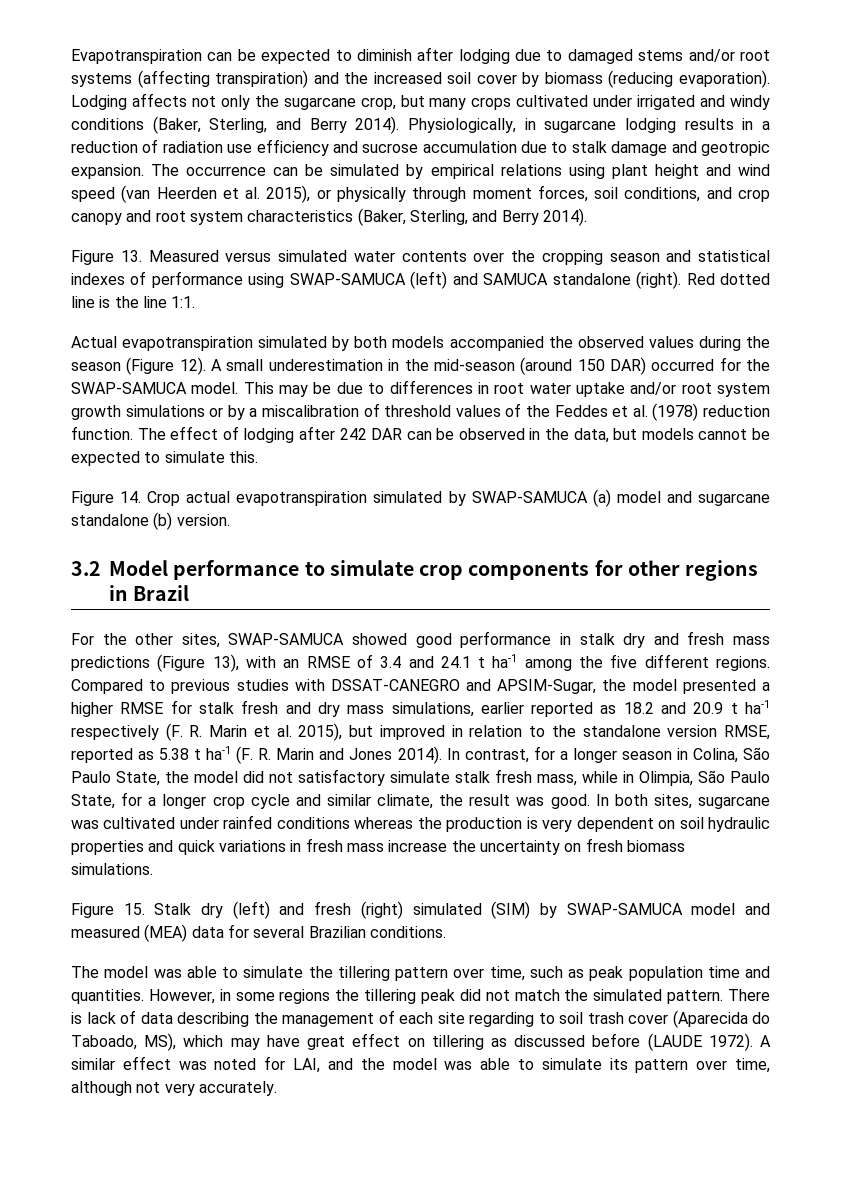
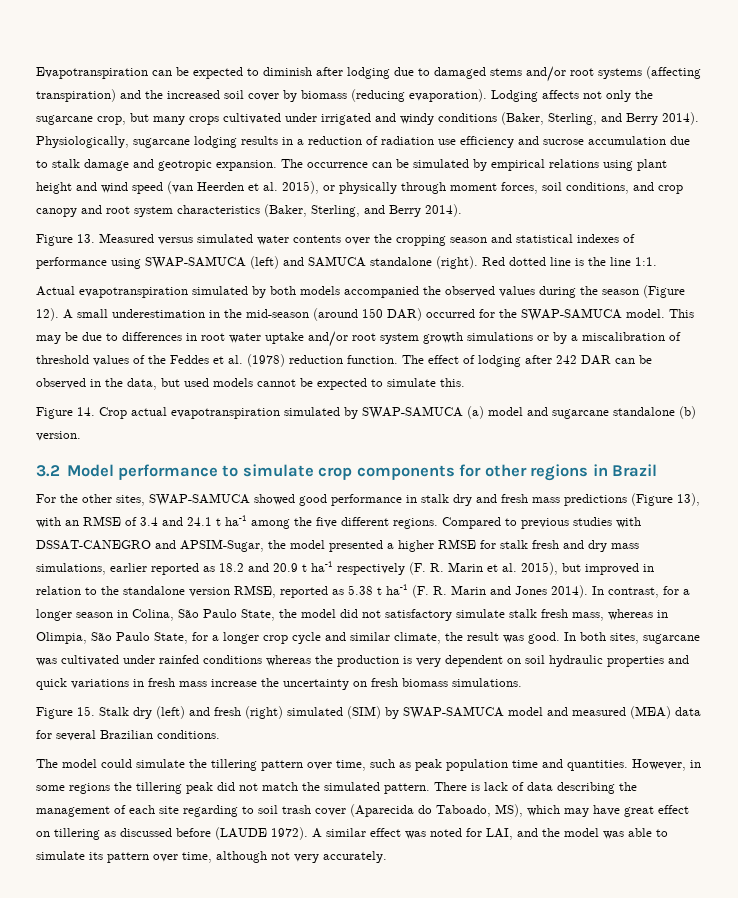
- Physiologically, in sugarcane lodging results in a reduction of radiation use efficiency and sucrose accumulation due to stalk damage and geotropic expansion.
+ Physiologically, sugarcane lodging results in a reduction of radiation use efficiency and sucrose accumulation due to stalk damage and geotropic expansion.
- The effect of lodging after 242 DAR can be observed in the data, but models cannot be expected to simulate this.
+ The effect of lodging after 242 DAR can be observed in the data, but used models cannot be expected to simulate this.
- In contrast, for a longer season in Colina, São Paulo State, the model did not satisfactory simulate stalk fresh mass, while in Olimpia, São Paulo State, for a longer crop cycle and similar climate, the result was good.
+ In contrast, for a longer season in Colina, São Paulo State, the model did not satisfactory simulate stalk fresh mass, whereas in Olimpia, São Paulo State, for a longer crop cycle and similar climate, the result was good.
- The model was able to simulate the tillering pattern over time, such as peak population time and quantities.
+ The model could simulate the tillering pattern over time, such as peak population time and quantities.

